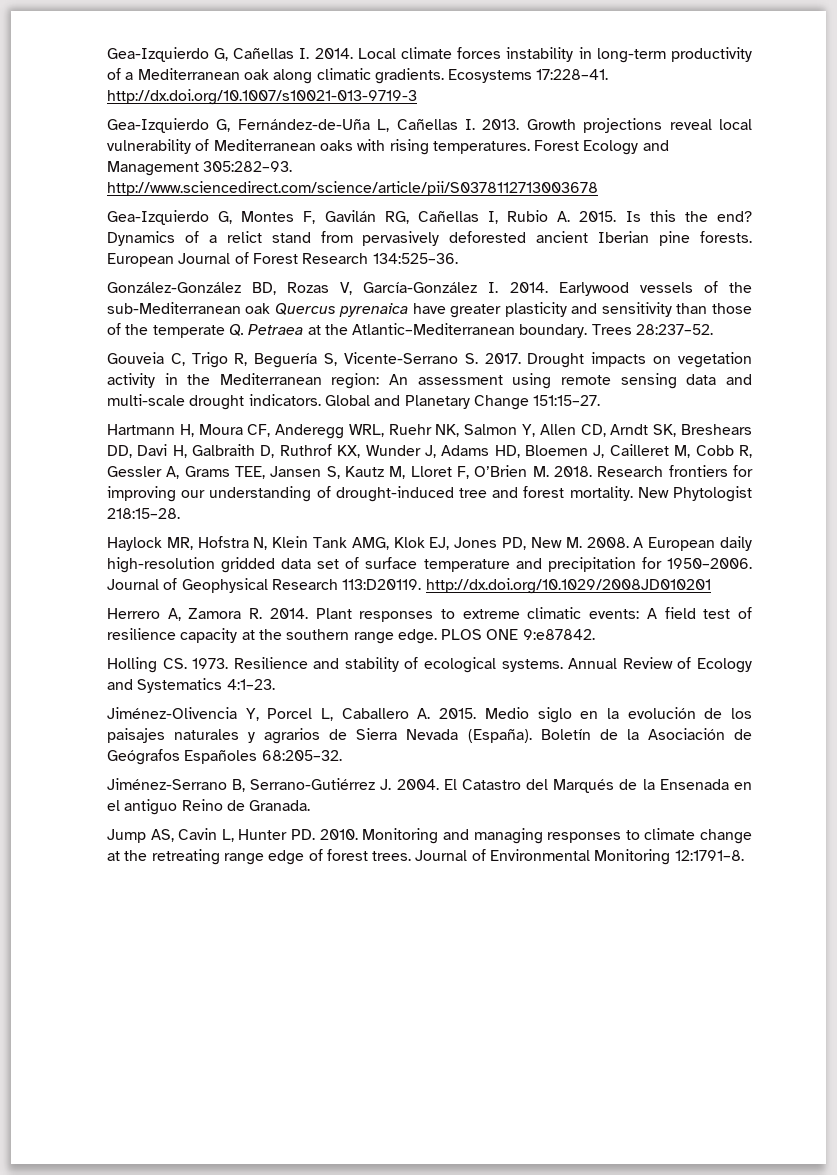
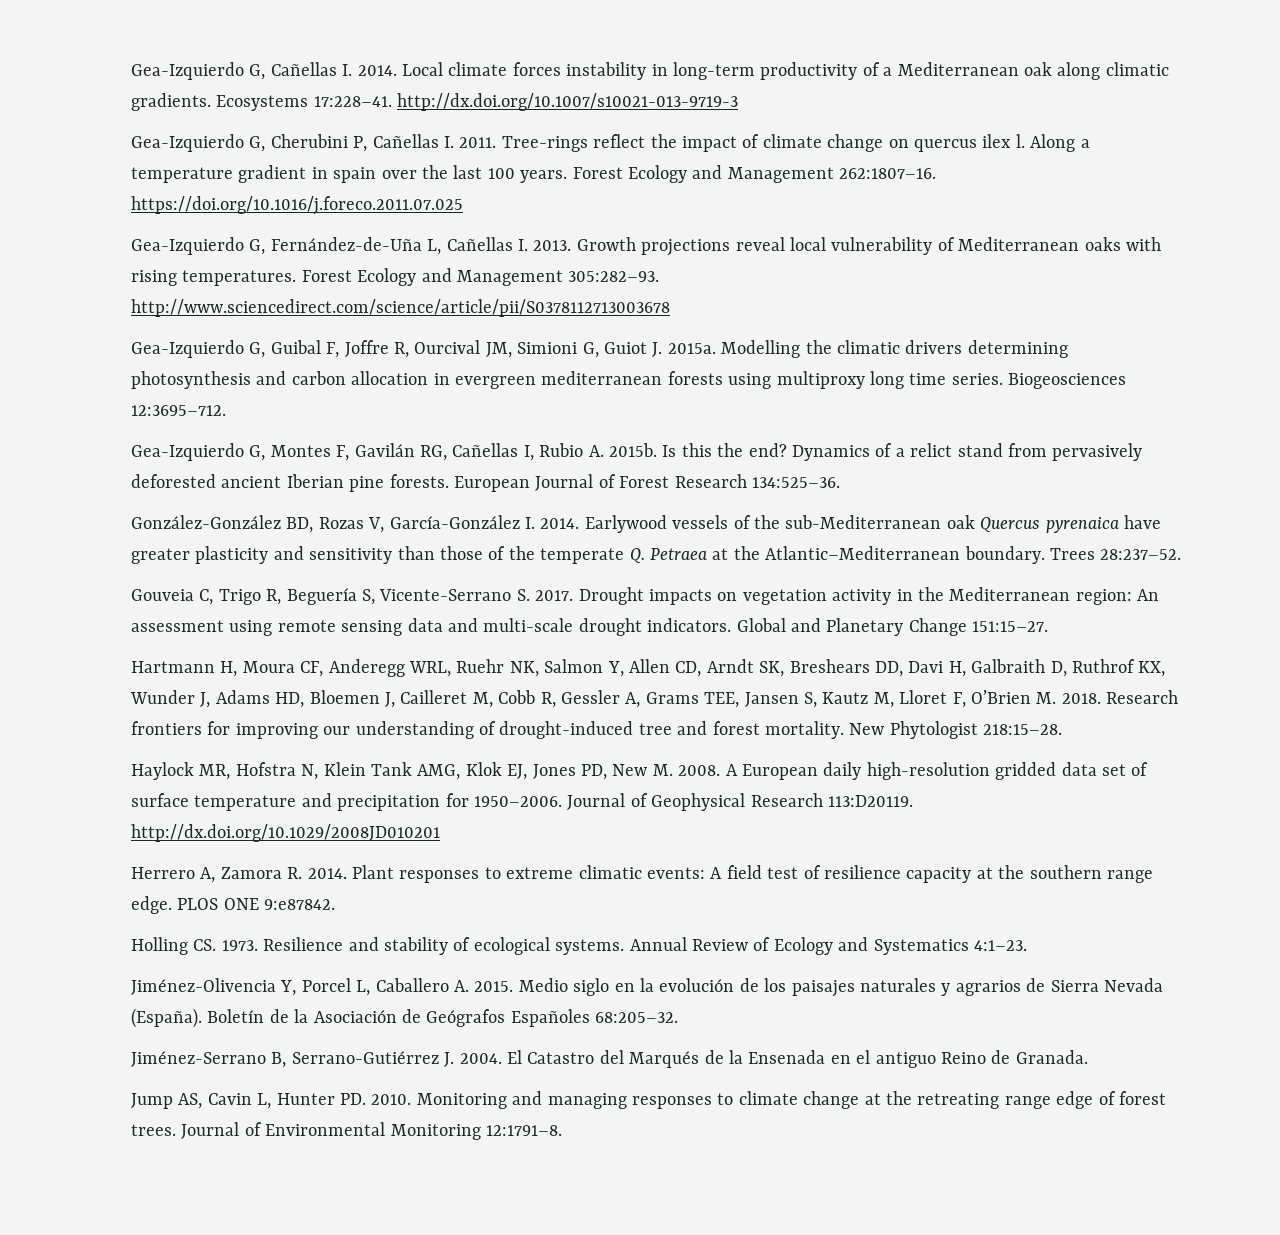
+ Gea-Izquierdo G, Cherubini P, Cañellas I. 2011. Tree-rings reflect the impact of climate change on quercus ilex l. Along a temperature gradient in spain over the last 100 years. Forest Ecology and Management 262:1807–16. https://doi.org/10.1016/j.foreco.2011.07.025
+ Gea-Izquierdo G, Guibal F, Joffre R, Ourcival JM, Simioni G, Guiot J. 2015a. Modelling the climatic drivers determining photosynthesis and carbon allocation in evergreen mediterranean forests using multiproxy long time series. Biogeosciences 12:3695–712.
- Gea-Izquierdo G, Montes F, Gavilán RG, Cañellas I, Rubio A. 2015.
+ Gea-Izquierdo G, Montes F, Gavilán RG, Cañellas I, Rubio A. 2015b.

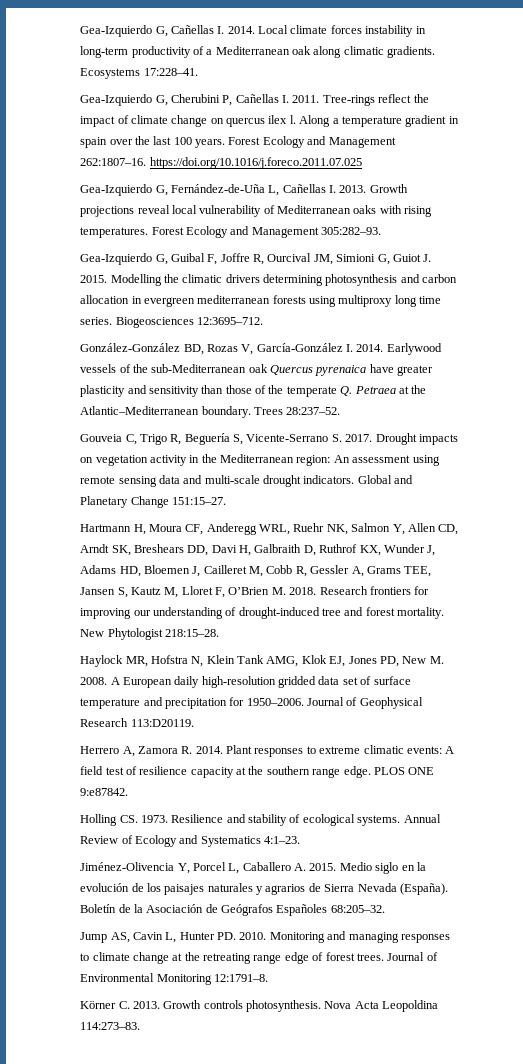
- Ecosystems 17:228–41. http://dx.doi.org/10.1007/s10021-013-9719-3
+ Ecosystems 17:228–41.
- Forest Ecology and Management 305:282–93. http://www.sciencedirect.com/science/article/pii/S0378112713003678
+ Forest Ecology and Management 305:282–93.
- Gea-Izquierdo G, Guibal F, Joffre R, Ourcival JM, Simioni G, Guiot J. 2015a.
+ Gea-Izquierdo G, Guibal F, Joffre R, Ourcival JM, Simioni G, Guiot J. 2015.
- Gea-Izquierdo G, Montes F, Gavilán RG, Cañellas I, Rubio A. 2015b. Is this the end? Dynamics of a relict stand from pervasively deforested ancient Iberian pine forests. European Journal of Forest Research 134:525–36.
- Journal of Geophysical Research 113:D20119. http://dx.doi.org/10.1029/2008JD010201
+ Journal of Geophysical Research 113:D20119.
- Jiménez-Serrano B, Serrano-Gutiérrez J. 2004. El Catastro del Marqués de la Ensenada en el antiguo Reino de Granada.
+ Körner C. 2013. Growth controls photosynthesis. Nova Acta Leopoldina 114:273–83.

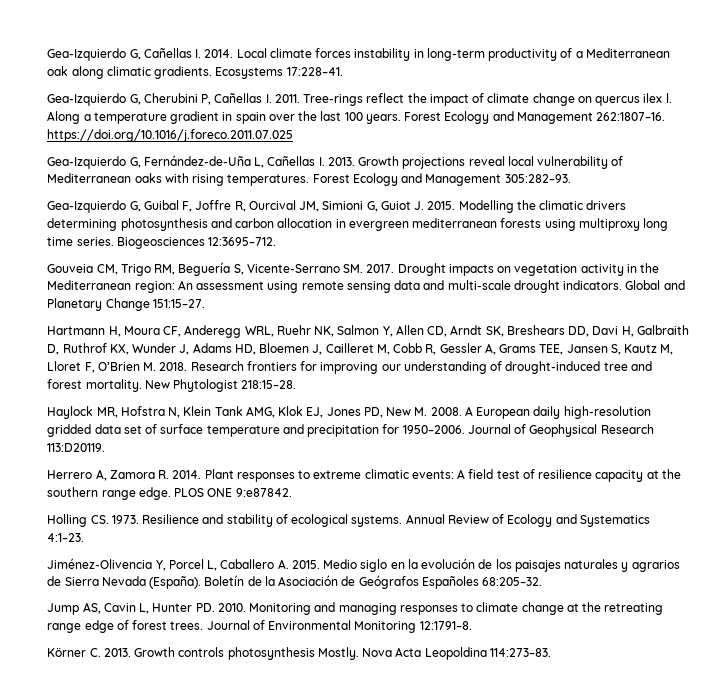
- González-González BD, Rozas V, García-González I. 2014. Earlywood vessels of the sub-Mediterranean oak Quercus pyrenaica have greater plasticity and sensitivity than those of the temperate Q. Petraea at the Atlantic–Mediterranean boundary. Trees 28:237–52.
- Gouveia C, Trigo R, Beguería S, Vicente-Serrano S. 2017.
+ Gouveia CM, Trigo RM, Beguería S, Vicente-Serrano SM. 2017.
- Growth controls photosynthesis.
+ Growth controls photosynthesis Mostly.

